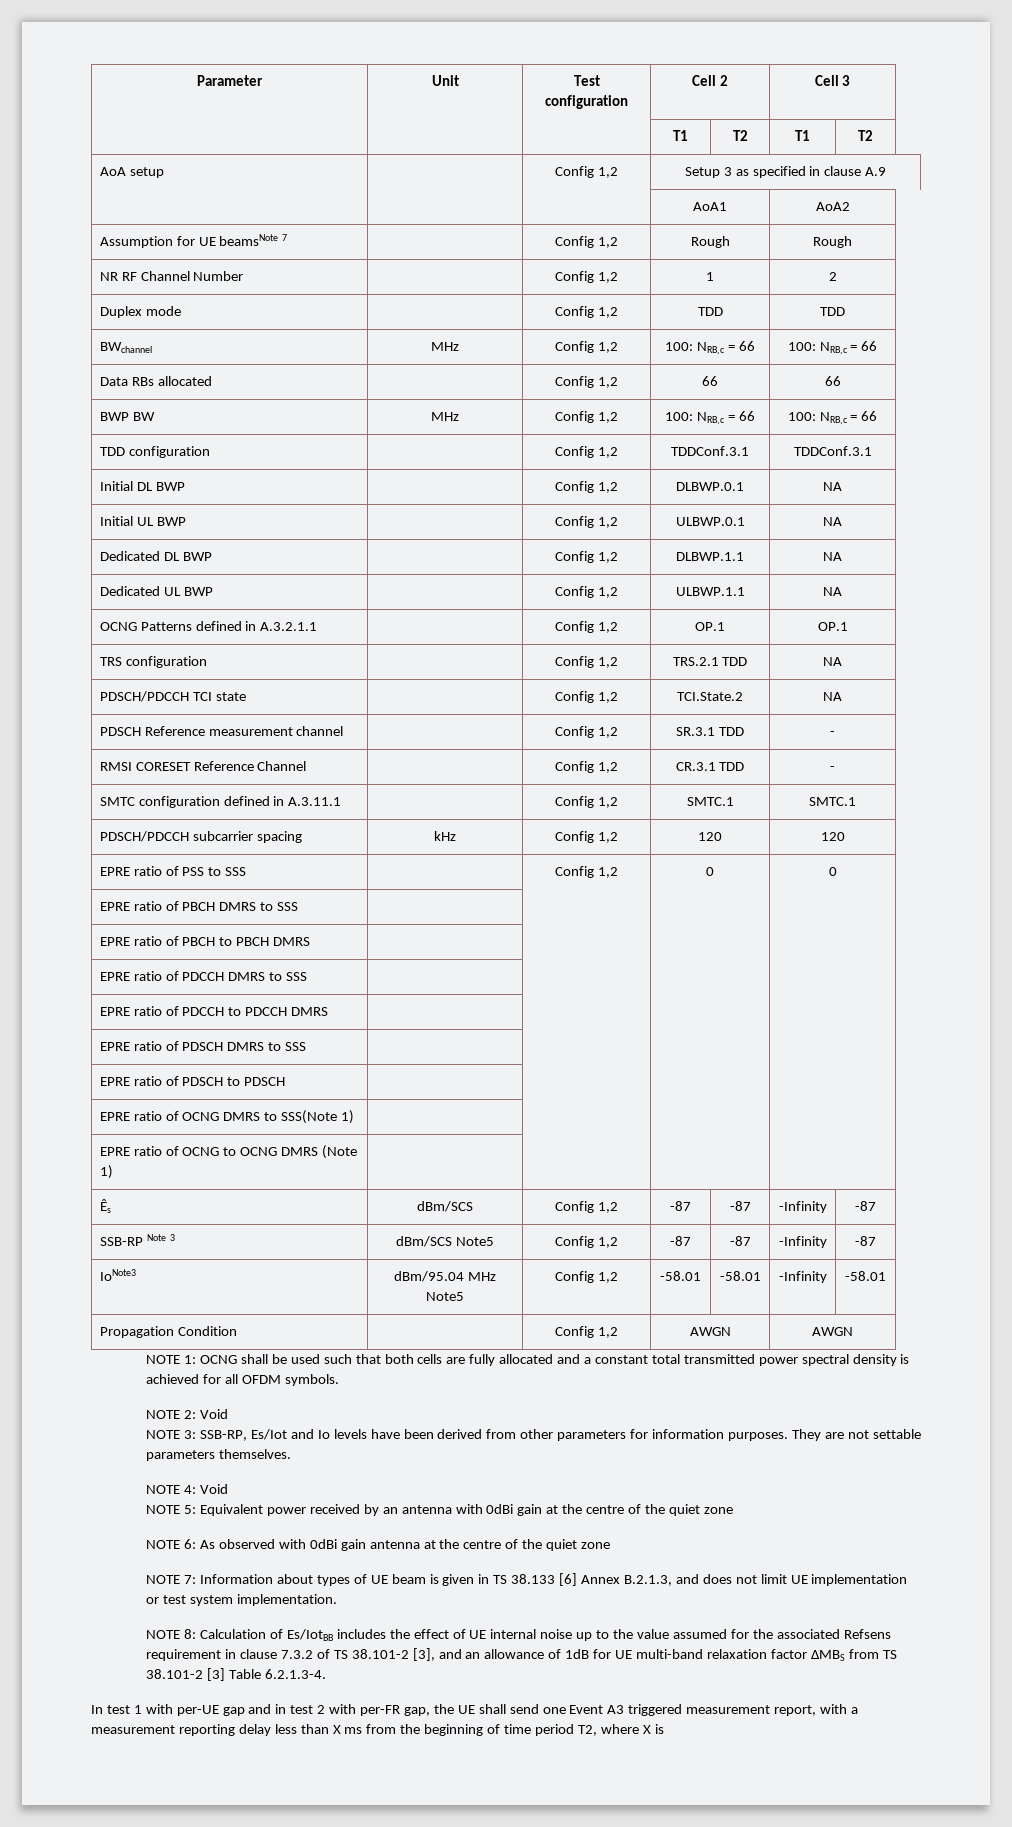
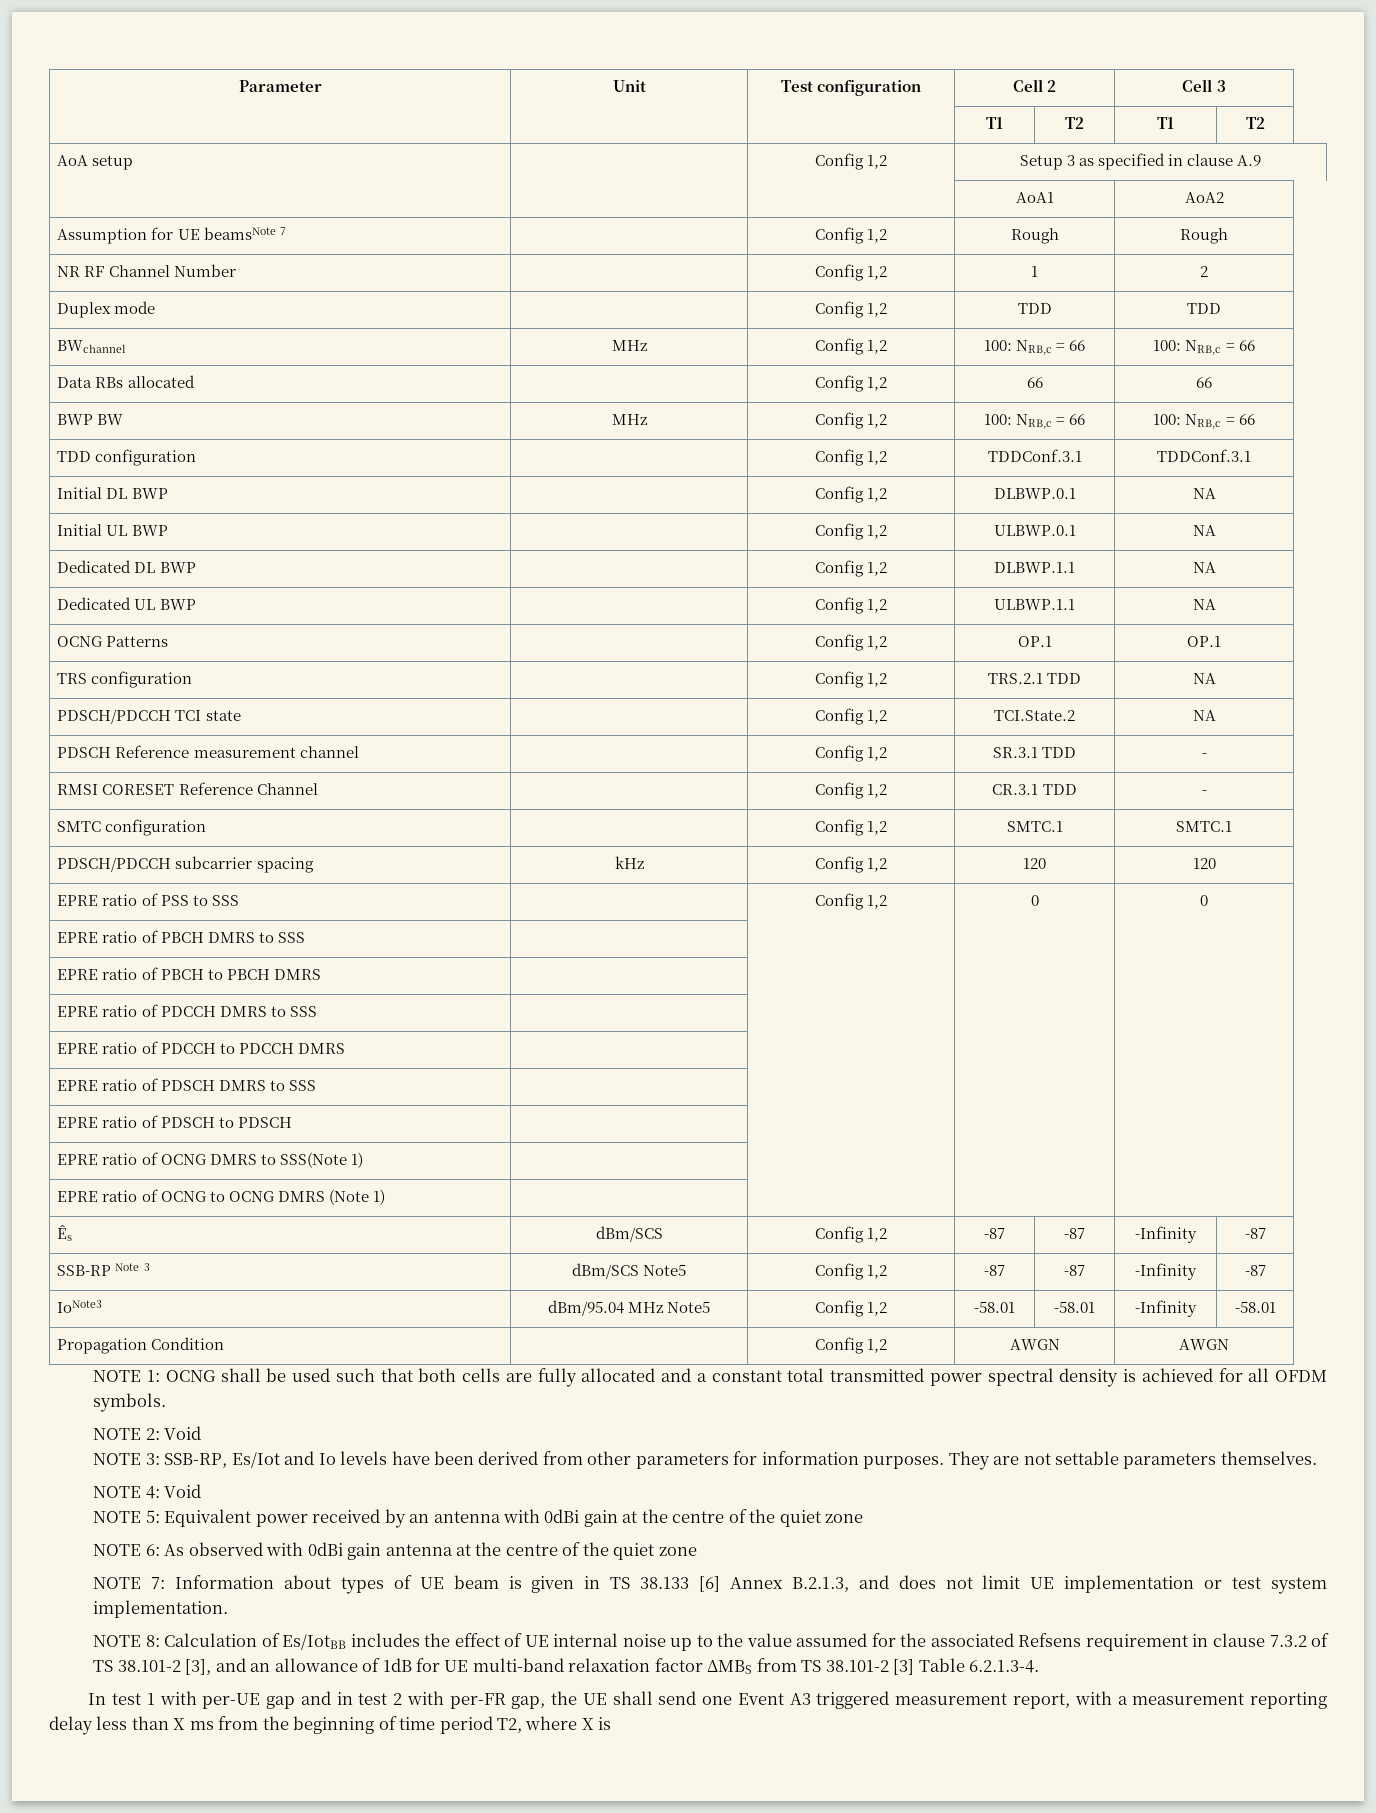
- OCNG Patterns defined in A.3.2.1.1 | | Config 1,2 | OP.1 | OP.1
+ OCNG Patterns | | Config 1,2 | OP.1 | OP.1
- SMTC configuration defined in A.3.11.1 | | Config 1,2 | SMTC.1 | SMTC.1
+ SMTC configuration | | Config 1,2 | SMTC.1 | SMTC.1

